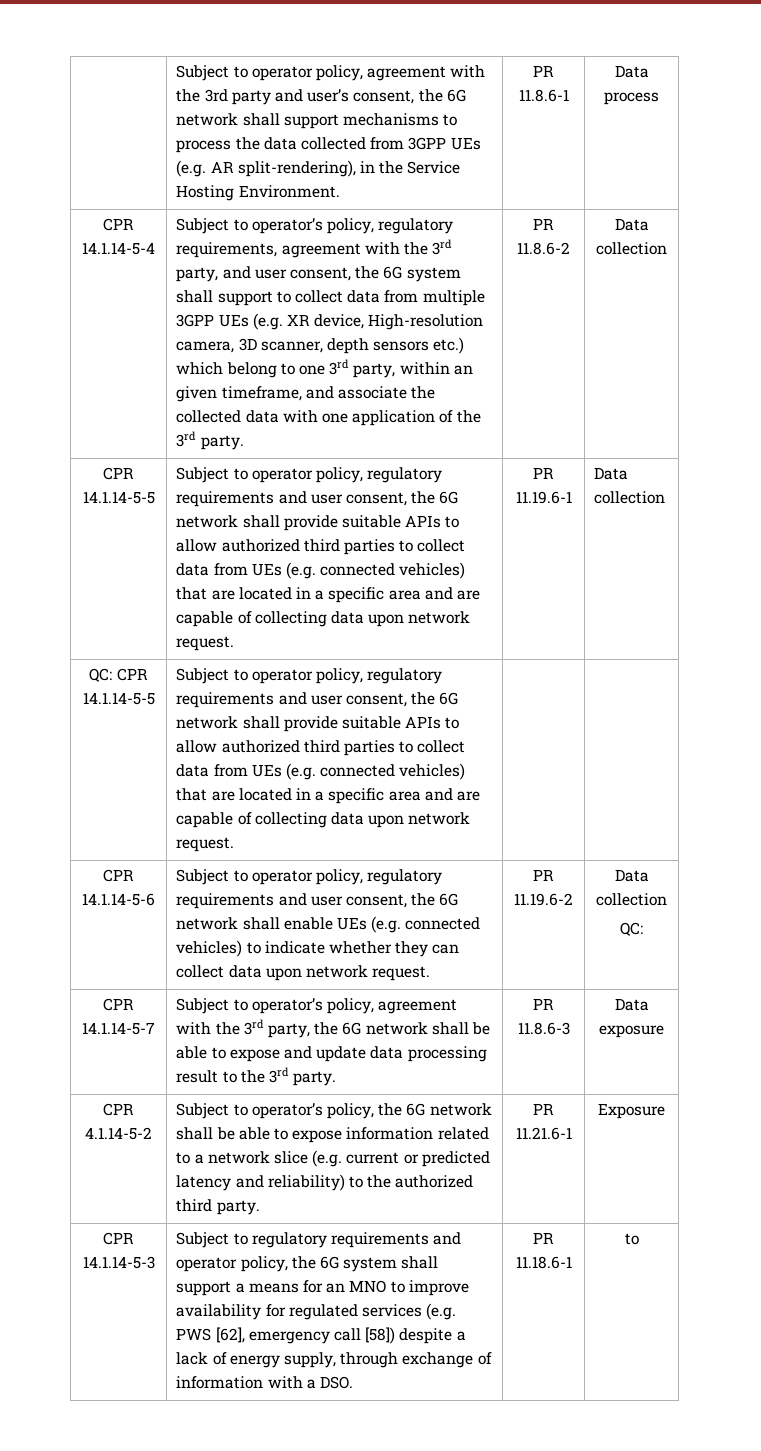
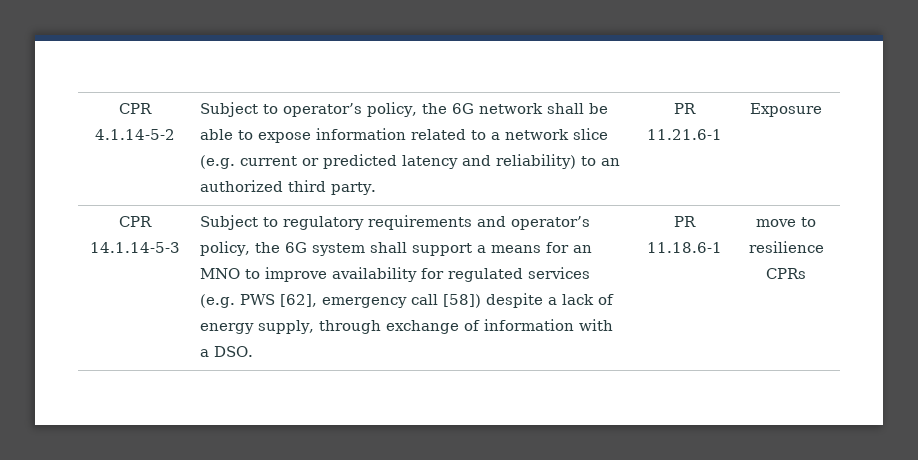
- | Subject to operator policy, agreement with the 3rd party and user’s consent, the 6G network shall support mechanisms to process the data collected from 3GPP UEs (e.g. AR split-rendering), in the Service Hosting Environment. | PR 11.8.6-1 | Data process
- CPR 14.1.14-5-4 | Subject to operator’s policy, regulatory requirements, agreement with the 3rd party, and user consent, the 6G system shall support to collect data from multiple 3GPP UEs (e.g. XR device, High-resolution camera, 3D scanner, depth sensors etc.) which belong to one 3rd party, within an given timeframe, and associate the collected data with one application of the 3rd party. | PR 11.8.6-2 | Data collection
- CPR 14.1.14-5-5 | Subject to operator policy, regulatory requirements and user consent, the 6G network shall provide suitable APIs to allow authorized third parties to collect data from UEs (e.g. connected vehicles) that are located in a specific area and are capable of collecting data upon network request. | PR 11.19.6-1 | Data collection
- QC: CPR 14.1.14-5-5 | Subject to operator policy, regulatory requirements and user consent, the 6G network shall provide suitable APIs to allow authorized third parties to collect data from UEs (e.g. connected vehicles) that are located in a specific area and are capable of collecting data upon network request. | |
- CPR 14.1.14-5-6 | Subject to operator policy, regulatory requirements and user consent, the 6G network shall enable UEs (e.g. connected vehicles) to indicate whether they can collect data upon network request. | PR 11.19.6-2 | Data collection
- QC:
- CPR 14.1.14-5-7 | Subject to operator’s policy, agreement with the 3rd party, the 6G network shall be able to expose and update data processing result to the 3rd party. | PR 11.8.6-3 | Data exposure
- CPR 4.1.14-5-2 | Subject to operator’s policy, the 6G network shall be able to expose information related to a network slice (e.g. current or predicted latency and reliability) to the authorized third party. | PR 11.21.6-1 | Exposure
+ CPR 4.1.14-5-2 | Subject to operator’s policy, the 6G network shall be able to expose information related to a network slice (e.g. current or predicted latency and reliability) to an authorized third party. | PR 11.21.6-1 | Exposure
- Subject to regulatory requirements and operator policy, the 6G system shall support a means for an MNO to improve availability for regulated services (e.g. PWS [62], emergency call [58]) despite a lack of energy supply, through exchange of information with a DSO.
+ Subject to regulatory requirements and operator’s policy, the 6G system shall support a means for an MNO to improve availability for regulated services (e.g. PWS [62], emergency call [58]) despite a lack of energy supply, through exchange of information with a DSO.
- PR 11.18.6-1 | to
+ PR 11.18.6-1 | move to resilience CPRs

